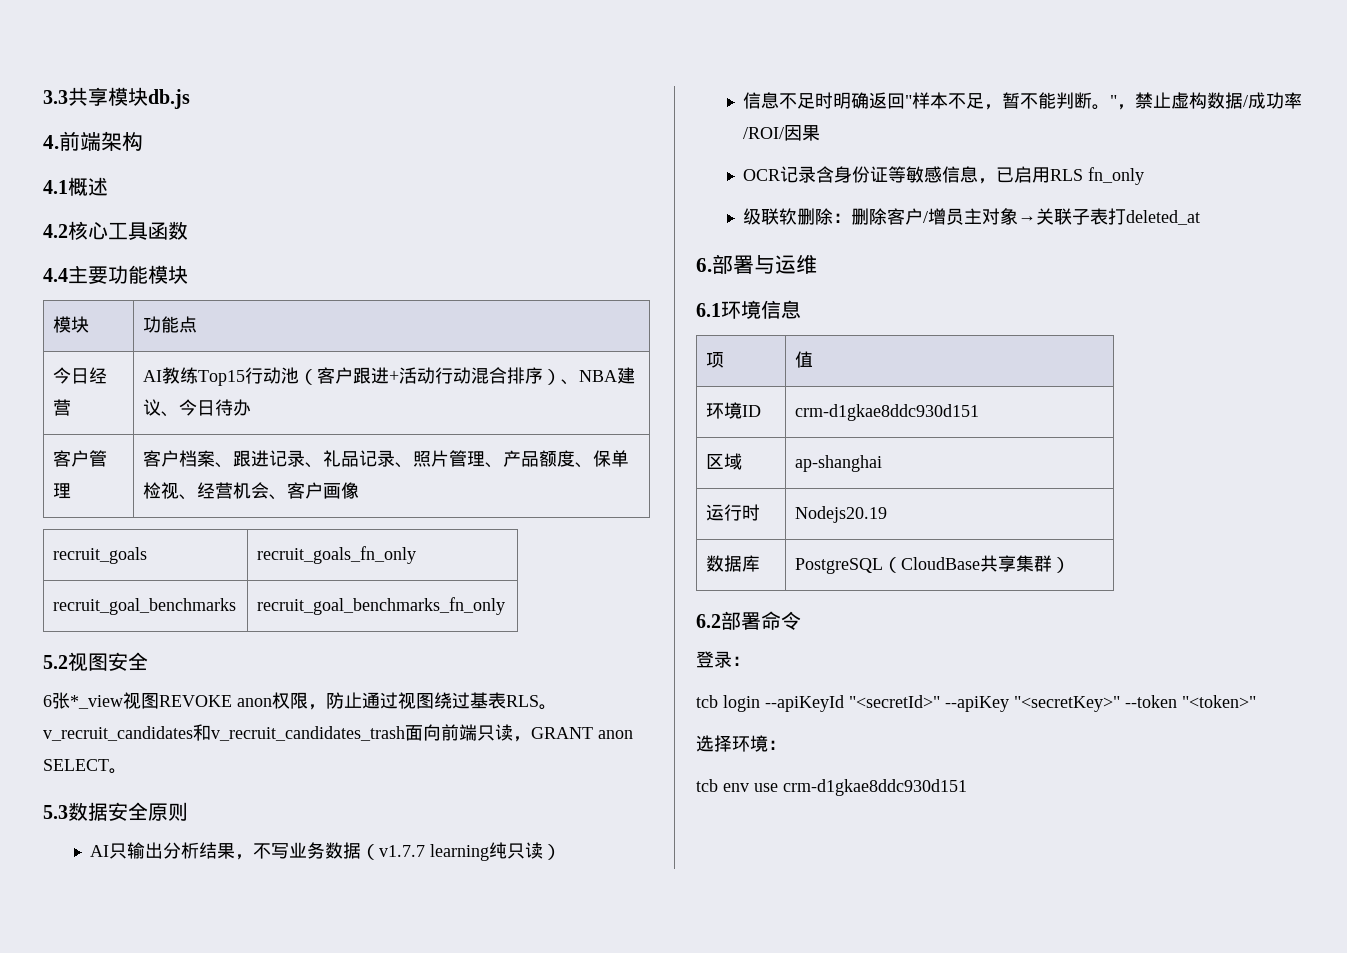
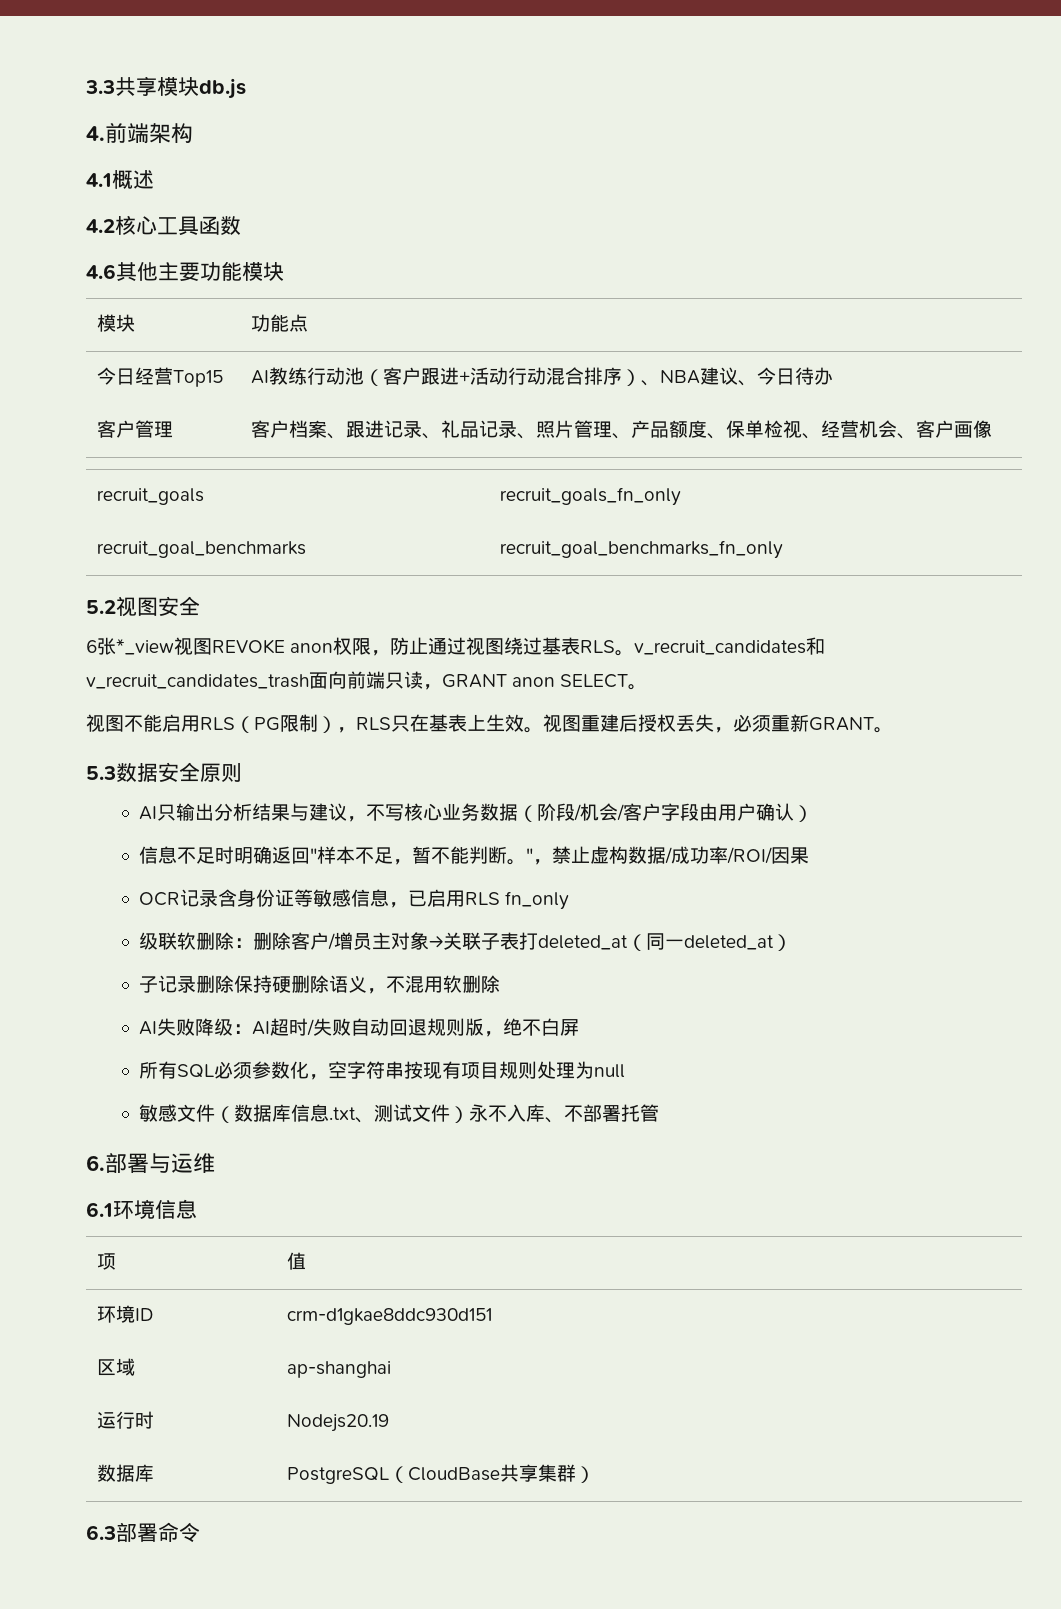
- 4.4主要功能模块
+ 4.6其他主要功能模块
- 今日经营 | AI教练Top15行动池（客户跟进+活动行动混合排序）、NBA建议、今日待办
+ 今日经营Top15 | AI教练行动池（客户跟进+活动行动混合排序）、NBA建议、今日待办
+ 视图不能启用RLS（PG限制），RLS只在基表上生效。视图重建后授权丢失，必须重新GRANT。
- AI只输出分析结果，不写业务数据（v1.7.7 learning纯只读）
+ AI只输出分析结果与建议，不写核心业务数据（阶段/机会/客户字段由用户确认）
- 级联软删除：删除客户/增员主对象→关联子表打deleted_at
+ 级联软删除：删除客户/增员主对象→关联子表打deleted_at（同一deleted_at）
+ 子记录删除保持硬删除语义，不混用软删除
+ AI失败降级：AI超时/失败自动回退规则版，绝不白屏
+ 所有SQL必须参数化，空字符串按现有项目规则处理为null
+ 敏感文件（数据库信息.txt、测试文件）永不入库、不部署托管
- 6.2部署命令
+ 6.3部署命令
- 登录：
- tcb login --apiKeyId "<secretId>" --apiKey "<secretKey>" --token "<token>"
- 选择环境：
- tcb env use crm-d1gkae8ddc930d151

